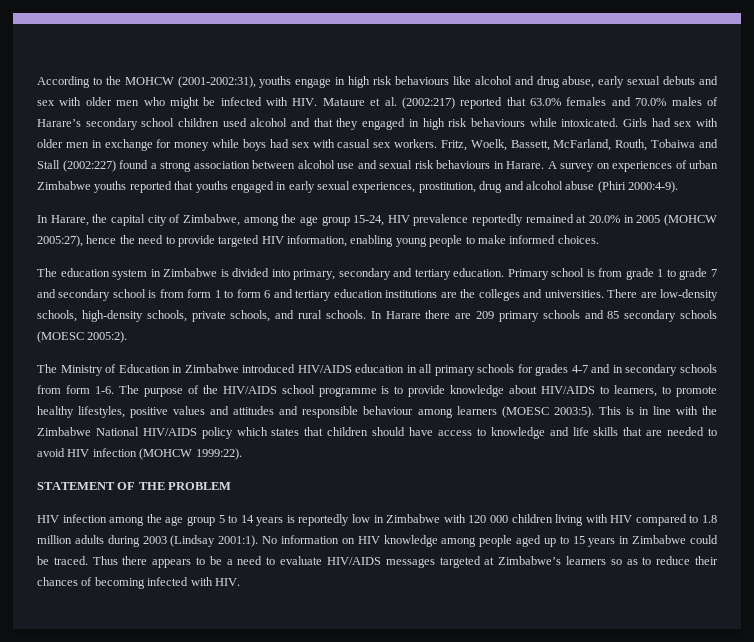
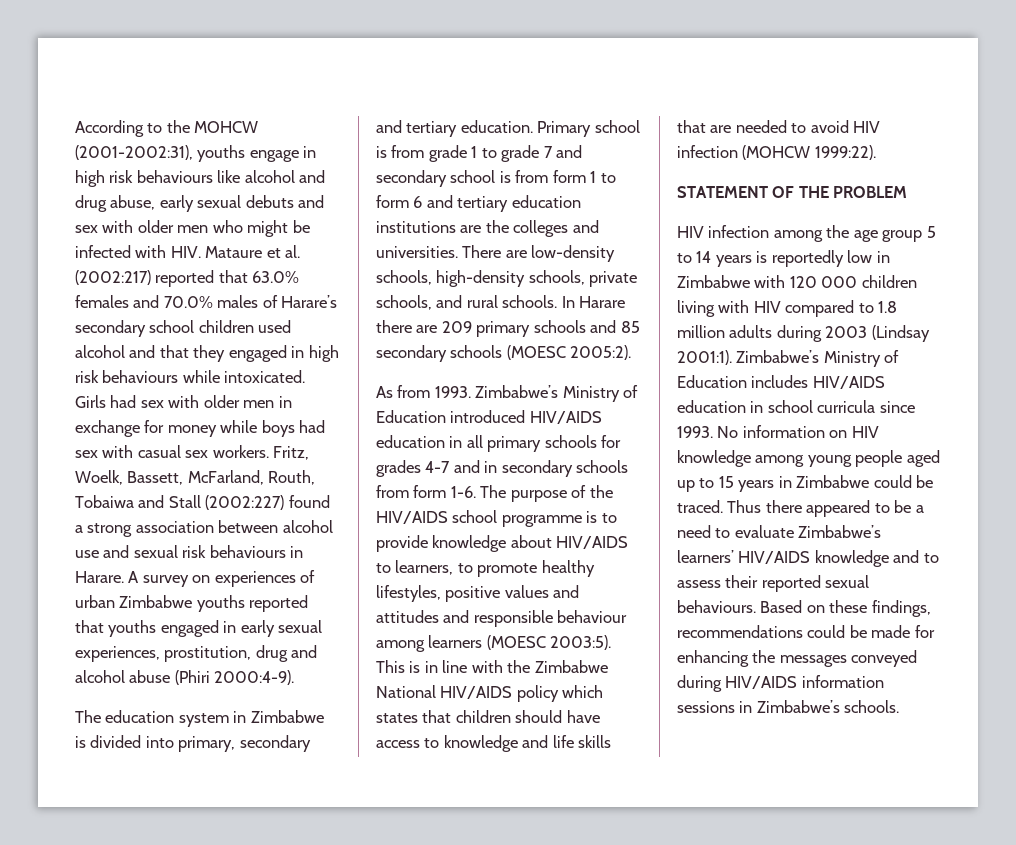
- In Harare, the capital city of Zimbabwe, among the age group 15-24, HIV prevalence reportedly remained at 20.0% in 2005 (MOHCW 2005:27), hence the need to provide targeted HIV information, enabling young people to make informed choices.
- The Ministry of Education in Zimbabwe introduced HIV/AIDS education in all primary schools for grades 4-7 and in secondary schools from form 1-6.
+ As from 1993. Zimbabwe’s Ministry of Education introduced HIV/AIDS education in all primary schools for grades 4-7 and in secondary schools from form 1-6.
+ Zimbabwe’s Ministry of Education includes HIV/AIDS education in school curricula since 1993.
- No information on HIV knowledge among people aged up to 15 years in Zimbabwe could be traced.
+ No information on HIV knowledge among young people aged up to 15 years in Zimbabwe could be traced.
- Thus there appears to be a need to evaluate HIV/AIDS messages targeted at Zimbabwe’s learners so as to reduce their chances of becoming infected with HIV.
+ Thus there appeared to be a need to evaluate Zimbabwe’s learners’ HIV/AIDS knowledge and to assess their reported sexual behaviours. Based on these findings, recommendations could be made for enhancing the messages conveyed during HIV/AIDS information sessions in Zimbabwe’s schools.

